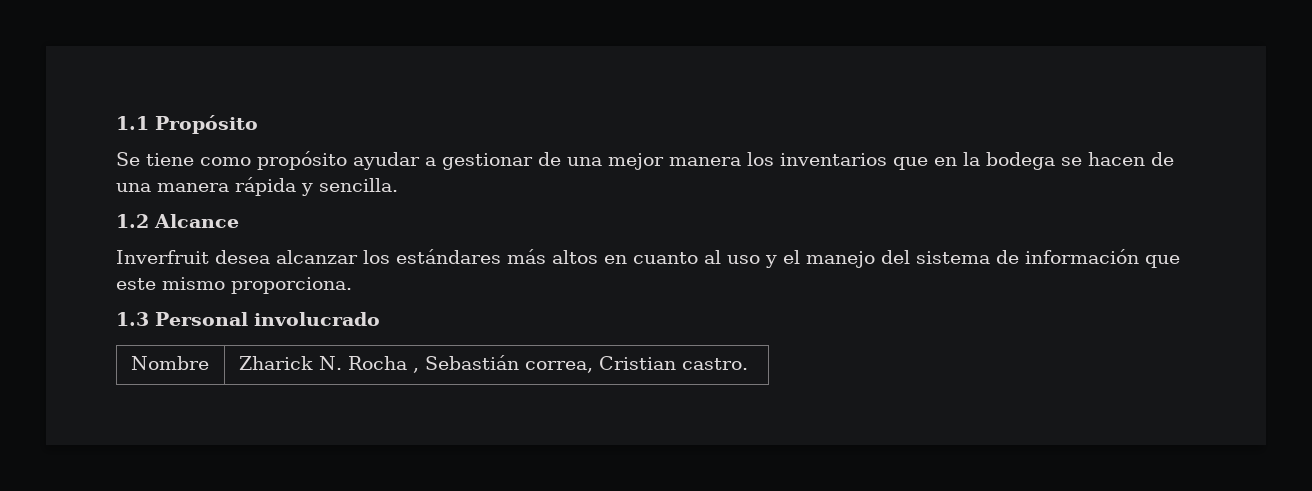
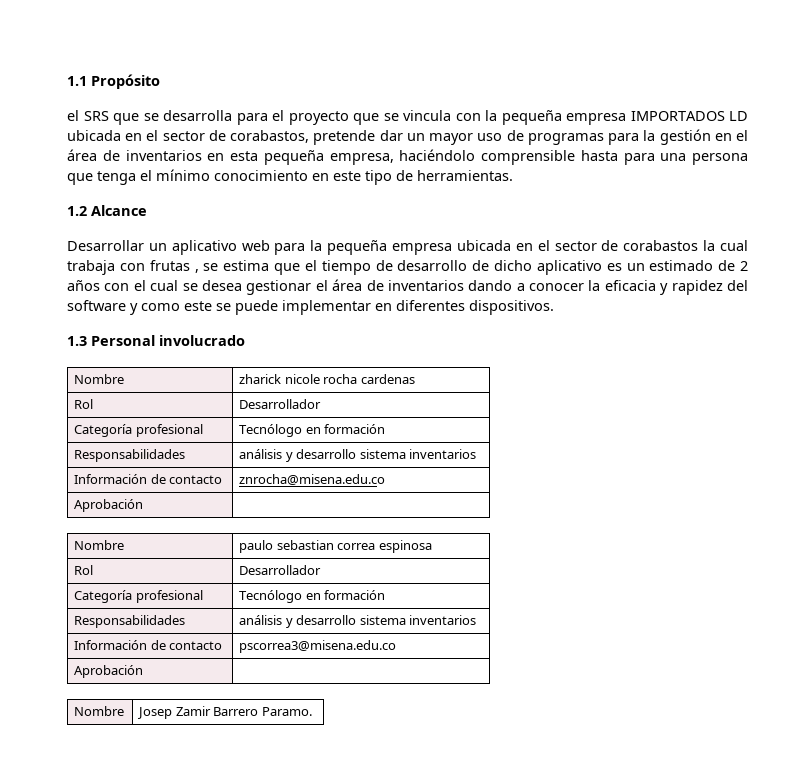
- Se tiene como propósito ayudar a gestionar de una mejor manera los inventarios que en la bodega se hacen de una manera rápida y sencilla.
+ el SRS que se desarrolla para el proyecto que se vincula con la pequeña empresa IMPORTADOS LD ubicada en el sector de corabastos, pretende dar un mayor uso de programas para la gestión en el área de inventarios en esta pequeña empresa, haciéndolo comprensible hasta para una persona que tenga el mínimo conocimiento en este tipo de herramientas.
  1.2 Alcance
- Inverfruit desea alcanzar los estándares más altos en cuanto al uso y el manejo del sistema de información que este mismo proporciona.
+ Desarrollar un aplicativo web para la pequeña empresa ubicada en el sector de corabastos la cual trabaja con frutas , se estima que el tiempo de desarrollo de dicho aplicativo es un estimado de 2 años con el cual se desea gestionar el área de inventarios dando a conocer la eficacia y rapidez del software y como este se puede implementar en diferentes dispositivos.
  1.3 Personal involucrado
- Nombre | Zharick N. Rocha , Sebastián correa, Cristian castro.
+ Nombre | zharick nicole rocha cardenas
+ Rol | Desarrollador
+ Categoría profesional | Tecnólogo en formación
+ Responsabilidades | análisis y desarrollo sistema inventarios
+ Información de contacto | znrocha@misena.edu.co
+ Aprobación |
+ Nombre | paulo sebastian correa espinosa
+ Rol | Desarrollador
+ Categoría profesional | Tecnólogo en formación
+ Responsabilidades | análisis y desarrollo sistema inventarios
+ Información de contacto | pscorrea3@misena.edu.co
+ Aprobación |
+ Nombre | Josep Zamir Barrero Paramo.

